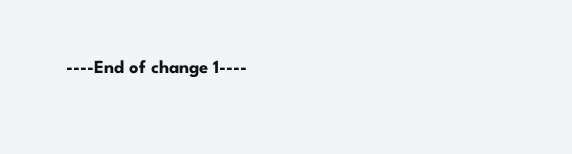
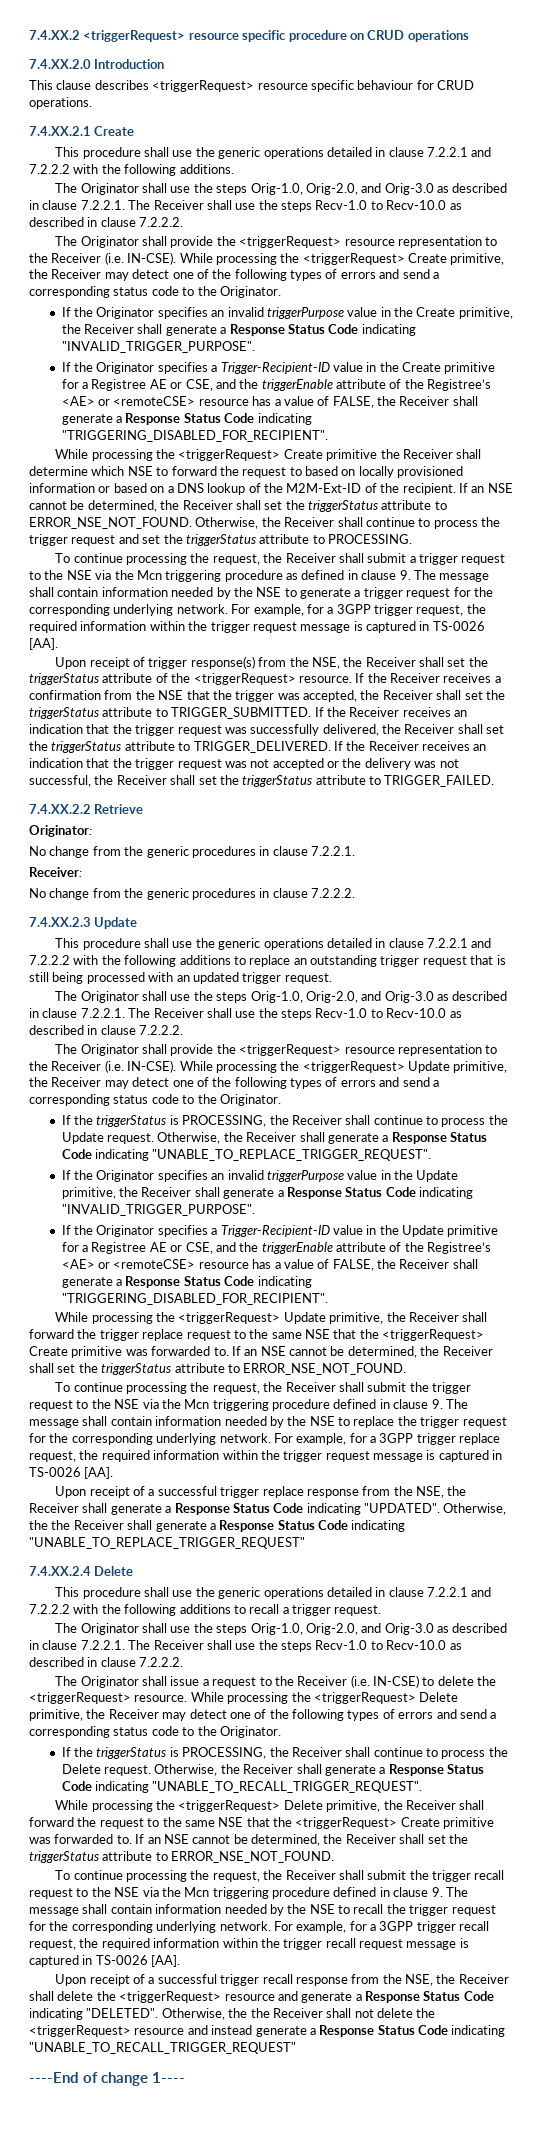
+ 7.4.XX.2 <triggerRequest> resource specific procedure on CRUD operations
+ 7.4.XX.2.0 Introduction
+ This clause describes <triggerRequest> resource specific behaviour for CRUD operations.
+ 7.4.XX.2.1 Create
+ This procedure shall use the generic operations detailed in clause 7.2.2.1 and 7.2.2.2 with the following additions.
+ The Originator shall use the steps Orig-1.0, Orig-2.0, and Orig-3.0 as described in clause 7.2.2.1. The Receiver shall use the steps Recv-1.0 to Recv-10.0 as described in clause 7.2.2.2.
+ The Originator shall provide the <triggerRequest> resource representation to the Receiver (i.e. IN-CSE). While processing the <triggerRequest> Create primitive, the Receiver may detect one of the following types of errors and send a corresponding status code to the Originator.
+ If the Originator specifies an invalid triggerPurpose value in the Create primitive, the Receiver shall generate a Response Status Code indicating "INVALID_TRIGGER_PURPOSE".
+ If the Originator specifies a Trigger-Recipient-ID value in the Create primitive for a Registree AE or CSE, and the triggerEnable attribute of the Registree’s <AE> or <remoteCSE> resource has a value of FALSE, the Receiver shall generate a Response Status Code indicating "TRIGGERING_DISABLED_FOR_RECIPIENT".
+ While processing the <triggerRequest> Create primitive the Receiver shall determine which NSE to forward the request to based on locally provisioned information or based on a DNS lookup of the M2M-Ext-ID of the recipient. If an NSE cannot be determined, the Receiver shall set the triggerStatus attribute to ERROR_NSE_NOT_FOUND. Otherwise, the Receiver shall continue to process the trigger request and set the triggerStatus attribute to PROCESSING.
+ To continue processing the request, the Receiver shall submit a trigger request to the NSE via the Mcn triggering procedure as defined in clause 9. The message shall contain information needed by the NSE to generate a trigger request for the corresponding underlying network. For example, for a 3GPP trigger request, the required information within the trigger request message is captured in TS-0026 [AA].
+ Upon receipt of trigger response(s) from the NSE, the Receiver shall set the triggerStatus attribute of the <triggerRequest> resource. If the Receiver receives a confirmation from the NSE that the trigger was accepted, the Receiver shall set the triggerStatus attribute to TRIGGER_SUBMITTED. If the Receiver receives an indication that the trigger request was successfully delivered, the Receiver shall set the triggerStatus attribute to TRIGGER_DELIVERED. If the Receiver receives an indication that the trigger request was not accepted or the delivery was not successful, the Receiver shall set the triggerStatus attribute to TRIGGER_FAILED.
+ 7.4.XX.2.2 Retrieve
+ Originator:
+ No change from the generic procedures in clause 7.2.2.1.
+ Receiver:
+ No change from the generic procedures in clause 7.2.2.2.
+ 7.4.XX.2.3 Update
+ This procedure shall use the generic operations detailed in clause 7.2.2.1 and 7.2.2.2 with the following additions to replace an outstanding trigger request that is still being processed with an updated trigger request.
+ The Originator shall use the steps Orig-1.0, Orig-2.0, and Orig-3.0 as described in clause 7.2.2.1. The Receiver shall use the steps Recv-1.0 to Recv-10.0 as described in clause 7.2.2.2.
+ The Originator shall provide the <triggerRequest> resource representation to the Receiver (i.e. IN-CSE). While processing the <triggerRequest> Update primitive, the Receiver may detect one of the following types of errors and send a corresponding status code to the Originator.
+ If the triggerStatus is PROCESSING, the Receiver shall continue to process the Update request. Otherwise, the Receiver shall generate a Response Status Code indicating "UNABLE_TO_REPLACE_TRIGGER_REQUEST".
+ If the Originator specifies an invalid triggerPurpose value in the Update primitive, the Receiver shall generate a Response Status Code indicating "INVALID_TRIGGER_PURPOSE".
+ If the Originator specifies a Trigger-Recipient-ID value in the Update primitive for a Registree AE or CSE, and the triggerEnable attribute of the Registree’s <AE> or <remoteCSE> resource has a value of FALSE, the Receiver shall generate a Response Status Code indicating "TRIGGERING_DISABLED_FOR_RECIPIENT".
+ While processing the <triggerRequest> Update primitive, the Receiver shall forward the trigger replace request to the same NSE that the <triggerRequest> Create primitive was forwarded to. If an NSE cannot be determined, the Receiver shall set the triggerStatus attribute to ERROR_NSE_NOT_FOUND.
+ To continue processing the request, the Receiver shall submit the trigger request to the NSE via the Mcn triggering procedure defined in clause 9. The message shall contain information needed by the NSE to replace the trigger request for the corresponding underlying network. For example, for a 3GPP trigger replace request, the required information within the trigger request message is captured in TS-0026 [AA].
+ Upon receipt of a successful trigger replace response from the NSE, the Receiver shall generate a Response Status Code indicating "UPDATED". Otherwise, the the Receiver shall generate a Response Status Code indicating "UNABLE_TO_REPLACE_TRIGGER_REQUEST"
+ 7.4.XX.2.4 Delete
+ This procedure shall use the generic operations detailed in clause 7.2.2.1 and 7.2.2.2 with the following additions to recall a trigger request.
+ The Originator shall use the steps Orig-1.0, Orig-2.0, and Orig-3.0 as described in clause 7.2.2.1. The Receiver shall use the steps Recv-1.0 to Recv-10.0 as described in clause 7.2.2.2.
+ The Originator shall issue a request to the Receiver (i.e. IN-CSE) to delete the <triggerRequest> resource. While processing the <triggerRequest> Delete primitive, the Receiver may detect one of the following types of errors and send a corresponding status code to the Originator.
+ If the triggerStatus is PROCESSING, the Receiver shall continue to process the Delete request. Otherwise, the Receiver shall generate a Response Status Code indicating "UNABLE_TO_RECALL_TRIGGER_REQUEST".
+ While processing the <triggerRequest> Delete primitive, the Receiver shall forward the request to the same NSE that the <triggerRequest> Create primitive was forwarded to. If an NSE cannot be determined, the Receiver shall set the triggerStatus attribute to ERROR_NSE_NOT_FOUND.
+ To continue processing the request, the Receiver shall submit the trigger recall request to the NSE via the Mcn triggering procedure defined in clause 9. The message shall contain information needed by the NSE to recall the trigger request for the corresponding underlying network. For example, for a 3GPP trigger recall request, the required information within the trigger recall request message is captured in TS-0026 [AA].
+ Upon receipt of a successful trigger recall response from the NSE, the Receiver shall delete the <triggerRequest> resource and generate a Response Status Code indicating "DELETED". Otherwise, the the Receiver shall not delete the <triggerRequest> resource and instead generate a Response Status Code indicating "UNABLE_TO_RECALL_TRIGGER_REQUEST"

